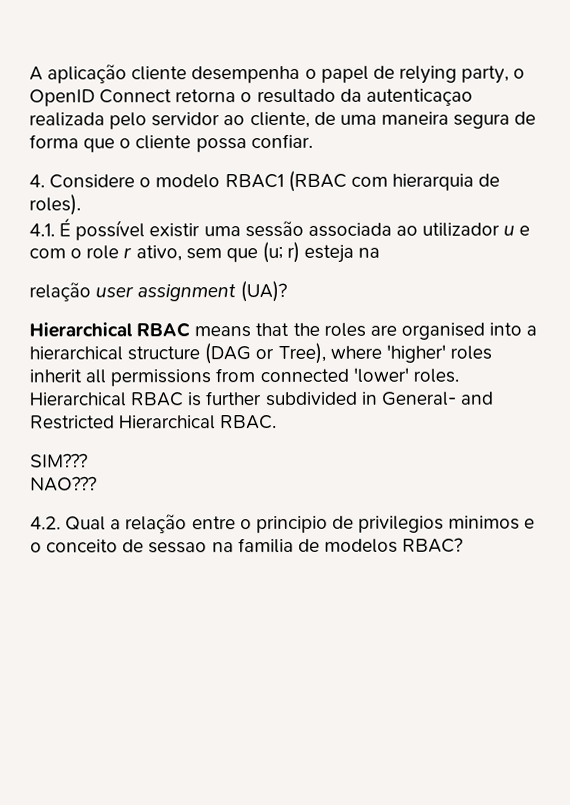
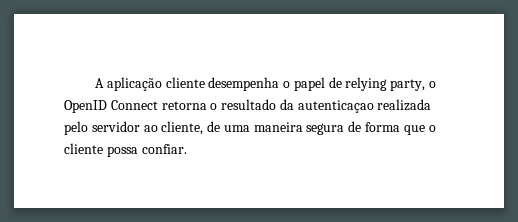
- 4. Considere o modelo RBAC1 (RBAC com hierarquia de roles).
- 4.1. É possível existir uma sessão associada ao utilizador u e com o role r ativo, sem que (u; r) esteja na
- relação user assignment (UA)?
- Hierarchical RBAC means that the roles are organised into a hierarchical structure (DAG or Tree), where 'higher' roles inherit all permissions from connected 'lower' roles. Hierarchical RBAC is further subdivided in General- and Restricted Hierarchical RBAC.
- SIM???
- NAO???
- 4.2. Qual a relação entre o principio de privilegios minimos e o conceito de sessao na familia de modelos RBAC?

